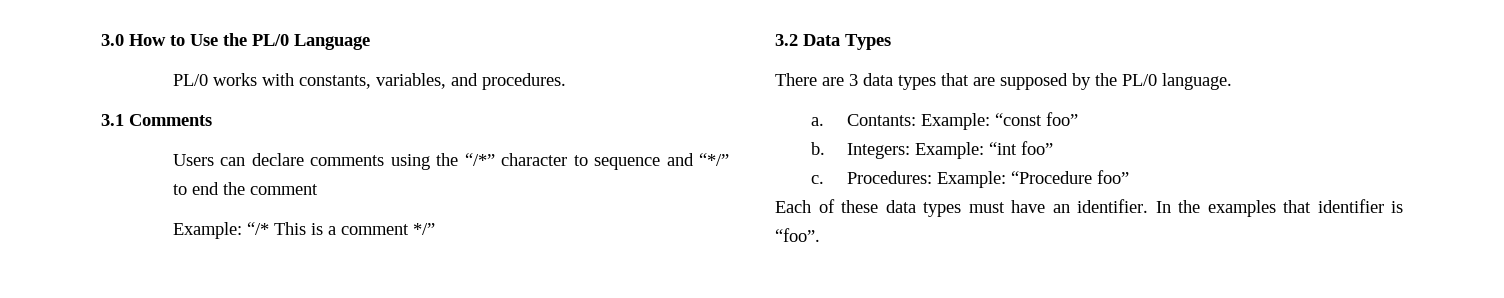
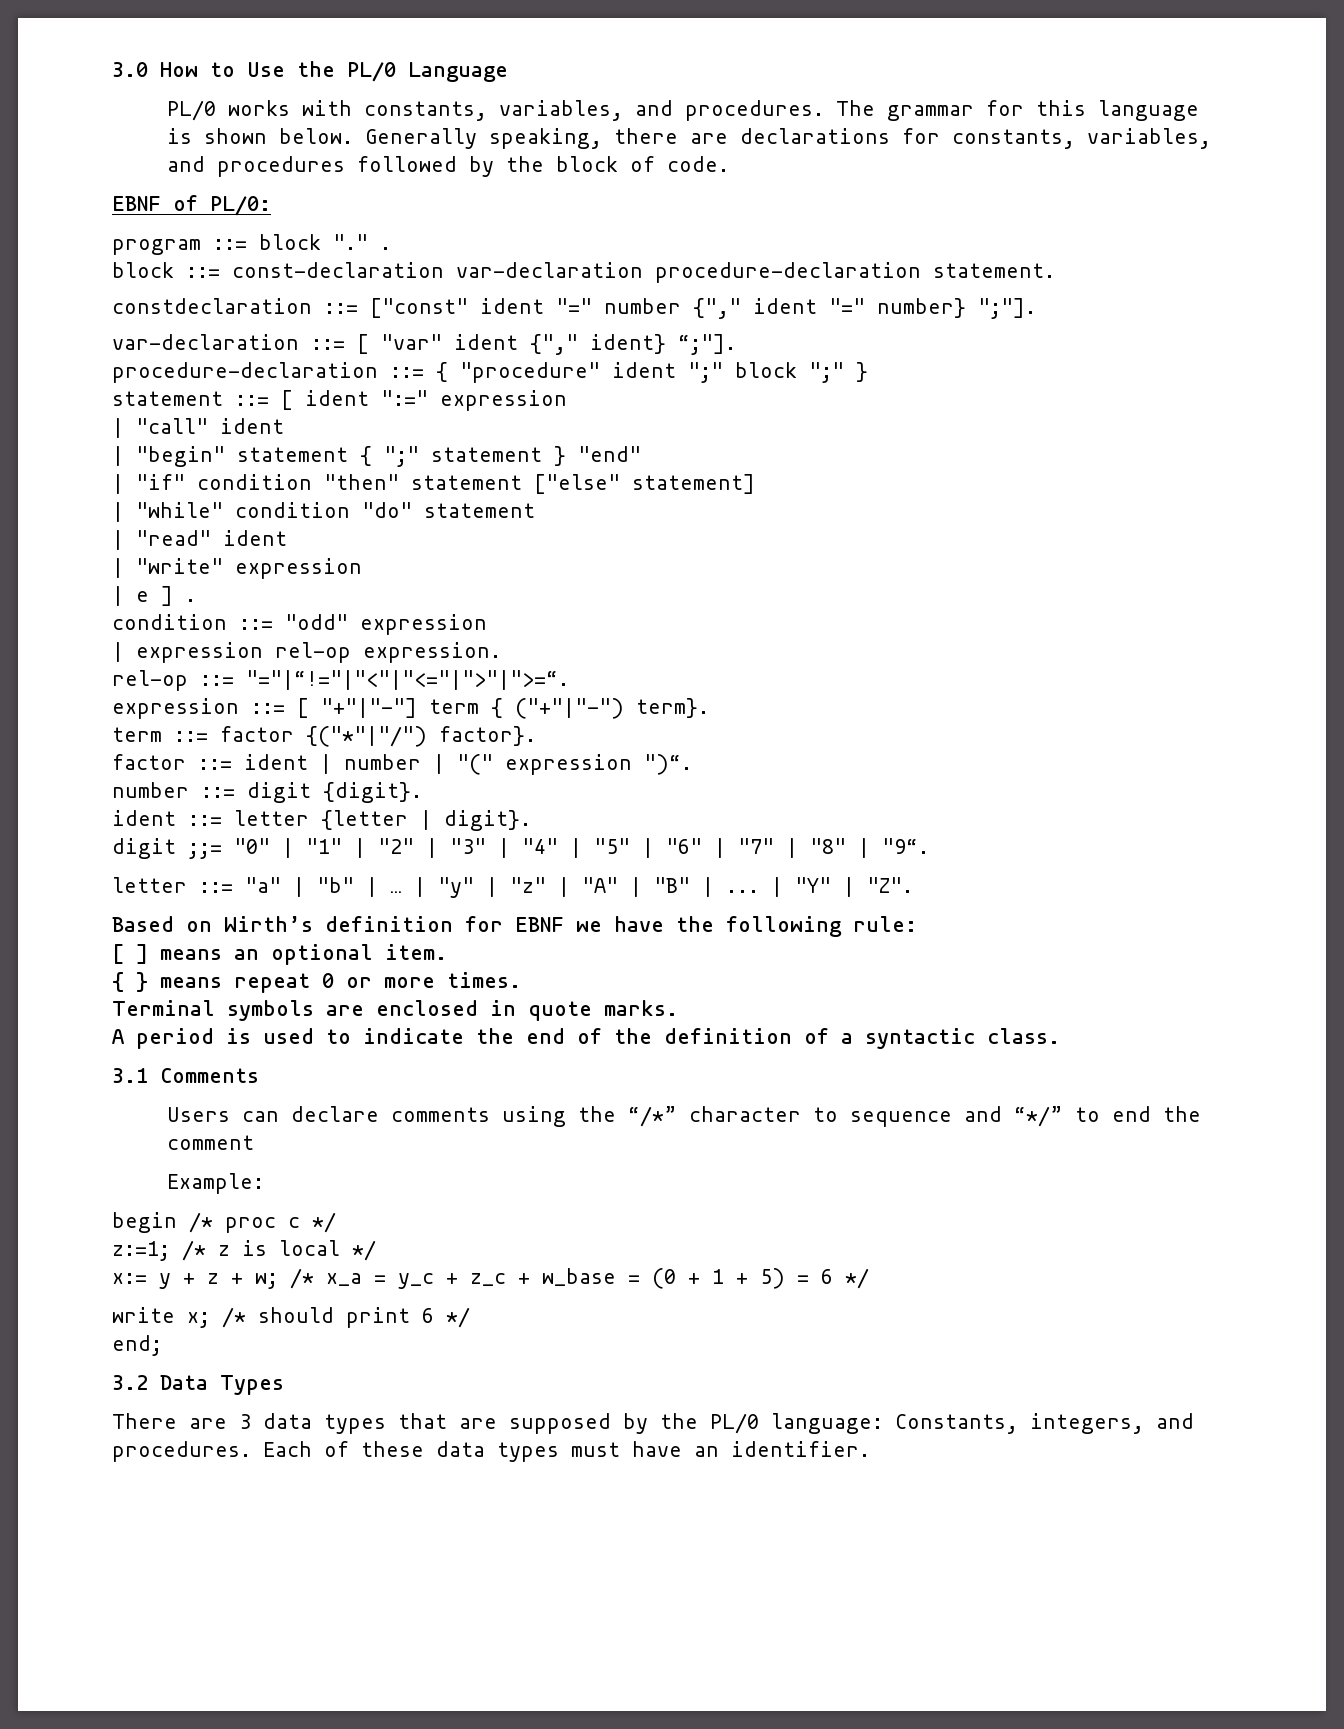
+ The grammar for this language is shown below. Generally speaking, there are declarations for constants, variables, and procedures followed by the block of code.
+ EBNF of PL/0:
+ program ::= block "." .
+ block ::= const-declaration var-declaration procedure-declaration statement.
+ constdeclaration ::= ["const" ident "=" number {"," ident "=" number} ";"].
+ var-declaration ::= [ "var" ident {"," ident} “;"].
+ procedure-declaration ::= { "procedure" ident ";" block ";" }
+ statement ::= [ ident ":=" expression
+ | "call" ident
+ | "begin" statement { ";" statement } "end"
+ | "if" condition "then" statement ["else" statement]
+ | "while" condition "do" statement
+ | "read" ident
+ | "write" expression
+ | e ] .
+ condition ::= "odd" expression
+ | expression rel-op expression.
+ rel-op ::= "="|“!="|"<"|"<="|">"|">=“.
+ expression ::= [ "+"|"-"] term { ("+"|"-") term}.
+ term ::= factor {("*"|"/") factor}.
+ factor ::= ident | number | "(" expression ")“.
+ number ::= digit {digit}.
+ ident ::= letter {letter | digit}.
+ digit ;;= "0" | "1" | "2" | "3" | "4" | "5" | "6" | "7" | "8" | "9“.
+ letter ::= "a" | "b" | … | "y" | "z" | "A" | "B" | ... | "Y" | "Z".
+ Based on Wirth’s definition for EBNF we have the following rule:
+ [ ] means an optional item.
+ { } means repeat 0 or more times.
+ Terminal symbols are enclosed in quote marks.
+ A period is used to indicate the end of the definition of a syntactic class.
- Example: “/* This is a comment */”
+ Example:
+ begin /* proc c */
+ z:=1; /* z is local */
+ x:= y + z + w; /* x_a = y_c + z_c + w_base = (0 + 1 + 5) = 6 */
+ write x; /* should print 6 */
+ end;
- There are 3 data types that are supposed by the PL/0 language.
- a. Contants: Example: “const foo”
- b. Integers: Example: “int foo”
- c. Procedures: Example: “Procedure foo”
- Each of these data types must have an identifier. In the examples that identifier is “foo”.
+ There are 3 data types that are supposed by the PL/0 language: Constants, integers, and procedures. Each of these data types must have an identifier.

